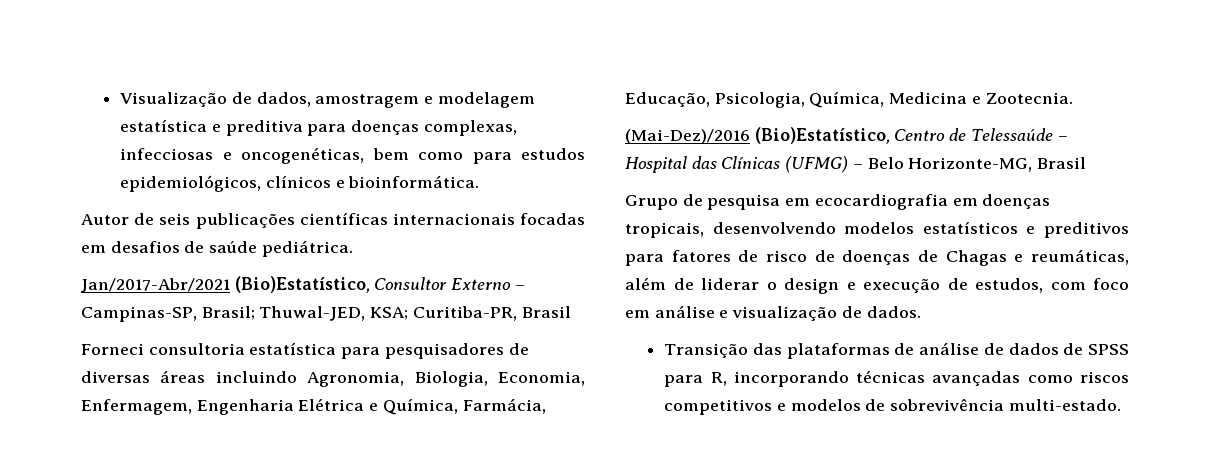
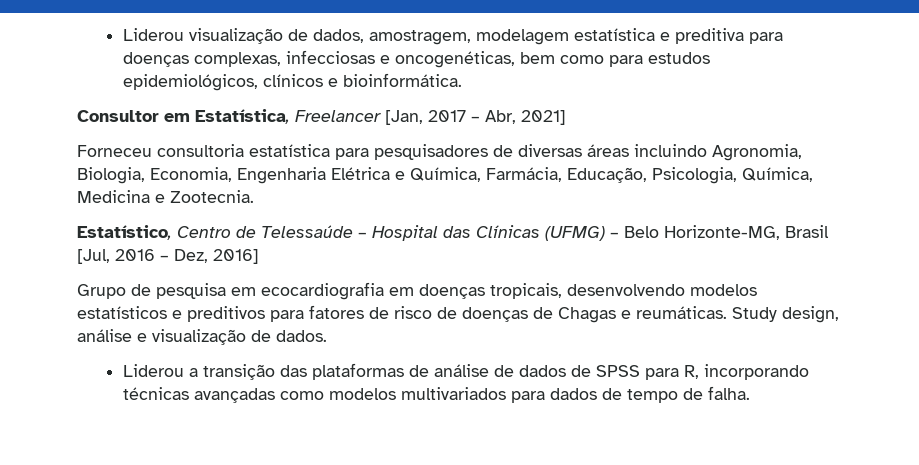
- Visualização de dados, amostragem e modelagem estatística e preditiva para doenças complexas, infecciosas e oncogenéticas, bem como para estudos epidemiológicos, clínicos e bioinformática.
+ Liderou visualização de dados, amostragem, modelagem estatística e preditiva para doenças complexas, infecciosas e oncogenéticas, bem como para estudos epidemiológicos, clínicos e bioinformática.
- Autor de seis publicações científicas internacionais focadas em desafios de saúde pediátrica.
- Jan/2017-Abr/2021 (Bio)Estatístico, Consultor Externo – Campinas-SP, Brasil; Thuwal-JED, KSA; Curitiba-PR, Brasil
- Forneci consultoria estatística para pesquisadores de diversas áreas incluindo Agronomia, Biologia, Economia, Enfermagem, Engenharia Elétrica e Química, Farmácia, Educação, Psicologia, Química, Medicina e Zootecnia.
+ Consultor em Estatística, Freelancer [Jan, 2017 – Abr, 2021]
+ Forneceu consultoria estatística para pesquisadores de diversas áreas incluindo Agronomia, Biologia, Economia, Engenharia Elétrica e Química, Farmácia, Educação, Psicologia, Química, Medicina e Zootecnia.
- (Mai-Dez)/2016 (Bio)Estatístico, Centro de Telessaúde – Hospital das Clínicas (UFMG) – Belo Horizonte-MG, Brasil
+ Estatístico, Centro de Telessaúde – Hospital das Clínicas (UFMG) – Belo Horizonte-MG, Brasil [Jul, 2016 – Dez, 2016]
- Grupo de pesquisa em ecocardiografia em doenças tropicais, desenvolvendo modelos estatísticos e preditivos para fatores de risco de doenças de Chagas e reumáticas, além de liderar o design e execução de estudos, com foco em análise e visualização de dados.
+ Grupo de pesquisa em ecocardiografia em doenças tropicais, desenvolvendo modelos estatísticos e preditivos para fatores de risco de doenças de Chagas e reumáticas. Study design, análise e visualização de dados.
- Transição das plataformas de análise de dados de SPSS para R, incorporando técnicas avançadas como riscos competitivos e modelos de sobrevivência multi-estado.
+ Liderou a transição das plataformas de análise de dados de SPSS para R, incorporando técnicas avançadas como modelos multivariados para dados de tempo de falha.

